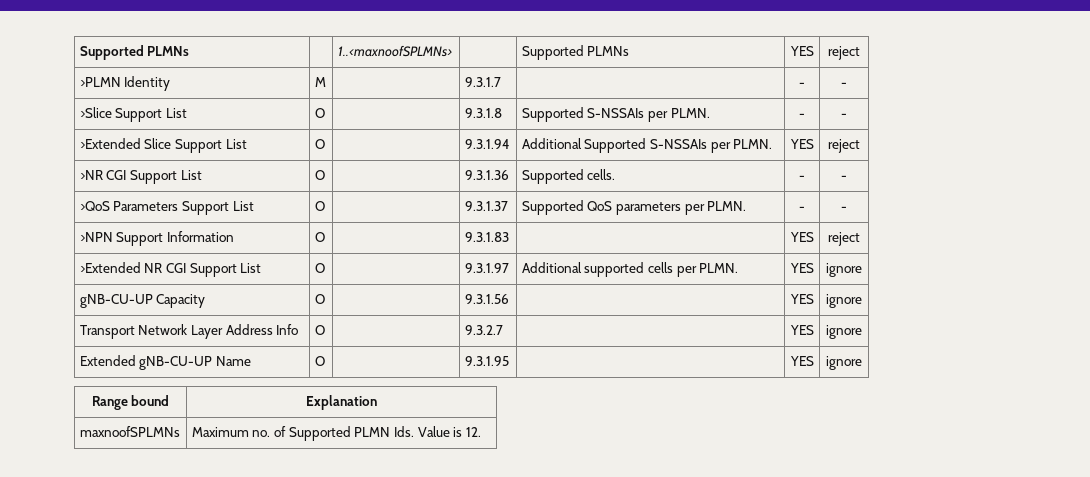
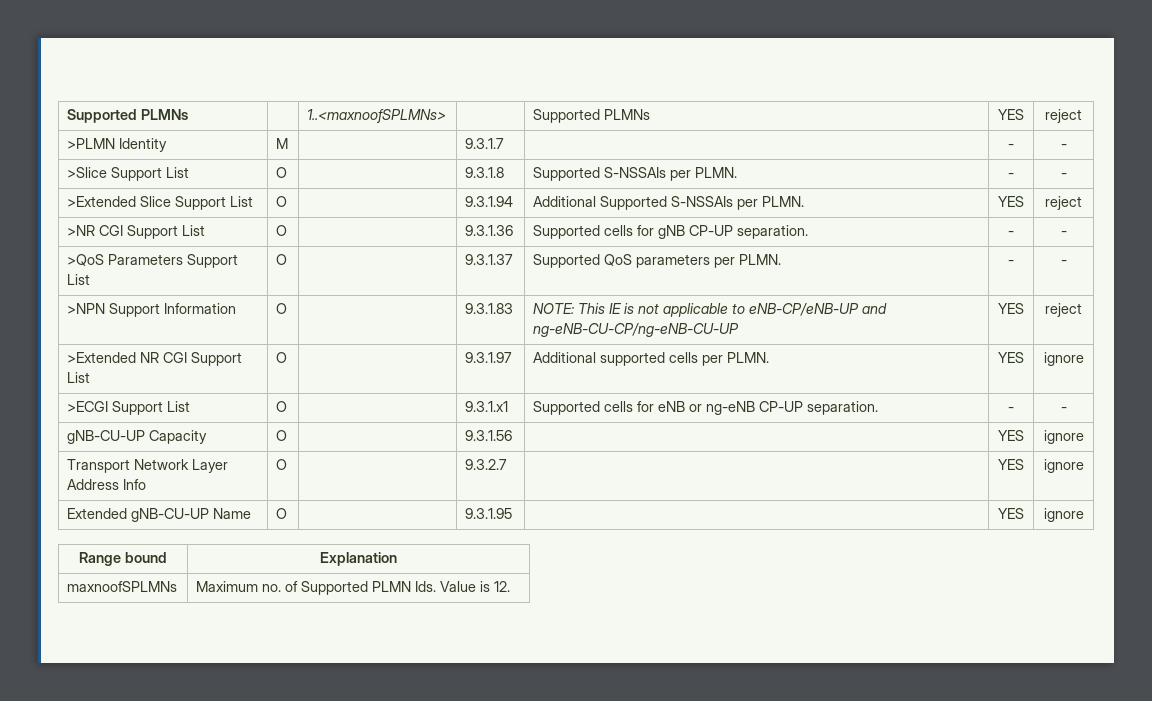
- >NR CGI Support List | O | | 9.3.1.36 | Supported cells. | - | -
+ >NR CGI Support List | O | | 9.3.1.36 | Supported cells for gNB CP-UP separation. | - | -
- >NPN Support Information | O | | 9.3.1.83 | | YES | reject
+ >NPN Support Information | O | | 9.3.1.83 | NOTE: This IE is not applicable to eNB-CP/eNB-UP and ng-eNB-CU-CP/ng-eNB-CU-UP | YES | reject
+ >ECGI Support List | O | | 9.3.1.x1 | Supported cells for eNB or ng-eNB CP-UP separation. | - | -

